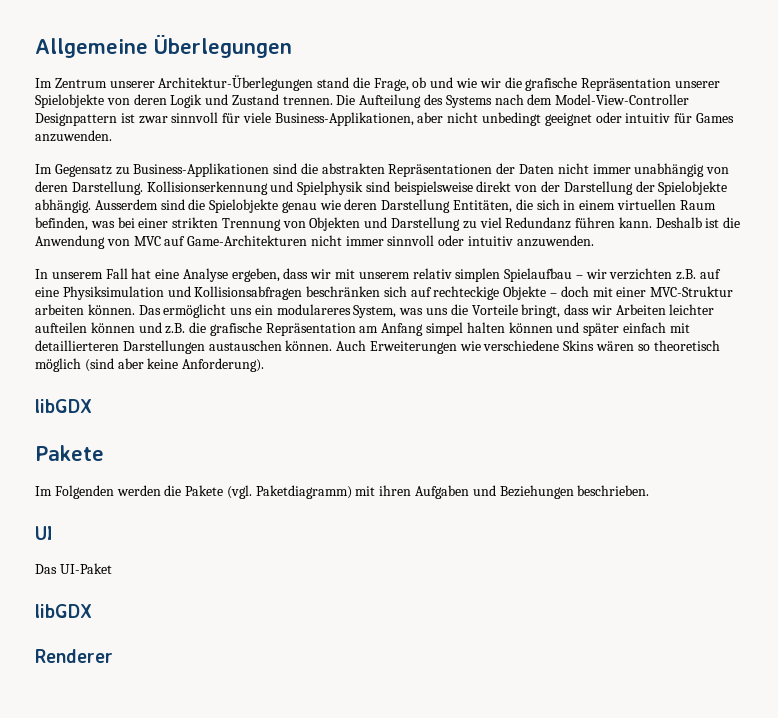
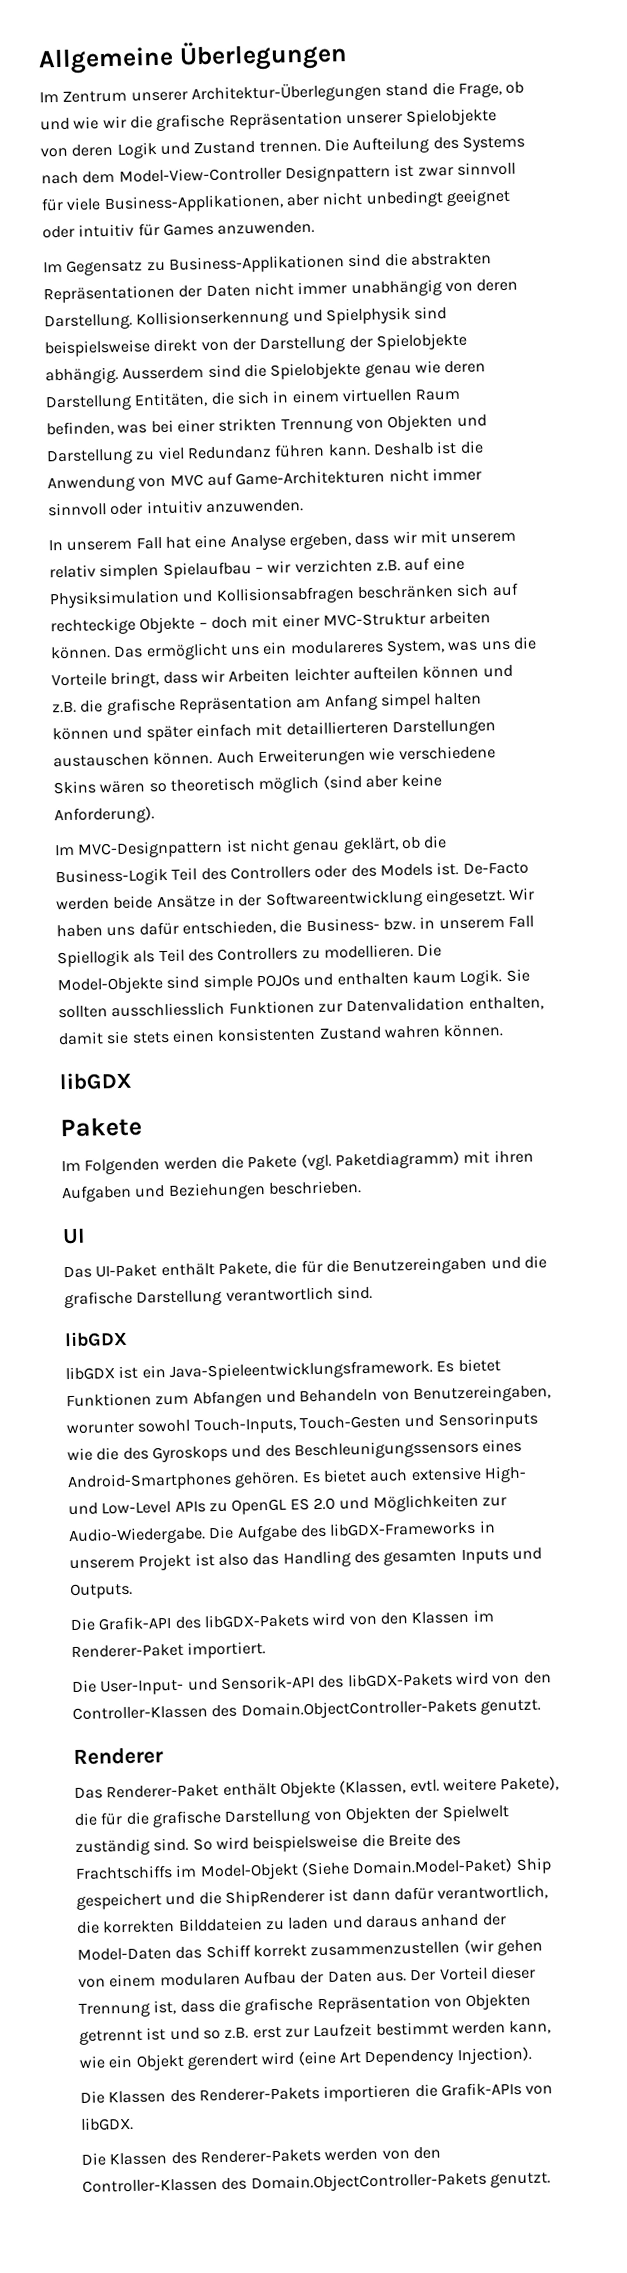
+ Im MVC-Designpattern ist nicht genau geklärt, ob die Business-Logik Teil des Controllers oder des Models ist. De-Facto werden beide Ansätze in der Softwareentwicklung eingesetzt. Wir haben uns dafür entschieden, die Business- bzw. in unserem Fall Spiellogik als Teil des Controllers zu modellieren. Die Model-Objekte sind simple POJOs und enthalten kaum Logik. Sie sollten ausschliesslich Funktionen zur Datenvalidation enthalten, damit sie stets einen konsistenten Zustand wahren können.
- Das UI-Paket
+ Das UI-Paket enthält Pakete, die für die Benutzereingaben und die grafische Darstellung verantwortlich sind.
  libGDX
+ libGDX ist ein Java-Spieleentwicklungsframework. Es bietet Funktionen zum Abfangen und Behandeln von Benutzereingaben, worunter sowohl Touch-Inputs, Touch-Gesten und Sensorinputs wie die des Gyroskops und des Beschleunigungssensors eines Android-Smartphones gehören. Es bietet auch extensive High- und Low-Level APIs zu OpenGL ES 2.0 und Möglichkeiten zur Audio-Wiedergabe. Die Aufgabe des libGDX-Frameworks in unserem Projekt ist also das Handling des gesamten Inputs und Outputs.
+ Die Grafik-API des libGDX-Pakets wird von den Klassen im Renderer-Paket importiert.
+ Die User-Input- und Sensorik-API des libGDX-Pakets wird von den Controller-Klassen des Domain.ObjectController-Pakets genutzt.
  Renderer
+ Das Renderer-Paket enthält Objekte (Klassen, evtl. weitere Pakete), die für die grafische Darstellung von Objekten der Spielwelt zuständig sind. So wird beispielsweise die Breite des Frachtschiffs im Model-Objekt (Siehe Domain.Model-Paket) Ship gespeichert und die ShipRenderer ist dann dafür verantwortlich, die korrekten Bilddateien zu laden und daraus anhand der Model-Daten das Schiff korrekt zusammenzustellen (wir gehen von einem modularen Aufbau der Daten aus. Der Vorteil dieser Trennung ist, dass die grafische Repräsentation von Objekten getrennt ist und so z.B. erst zur Laufzeit bestimmt werden kann, wie ein Objekt gerendert wird (eine Art Dependency Injection).
+ Die Klassen des Renderer-Pakets importieren die Grafik-APIs von libGDX.
+ Die Klassen des Renderer-Pakets werden von den Controller-Klassen des Domain.ObjectController-Pakets genutzt.

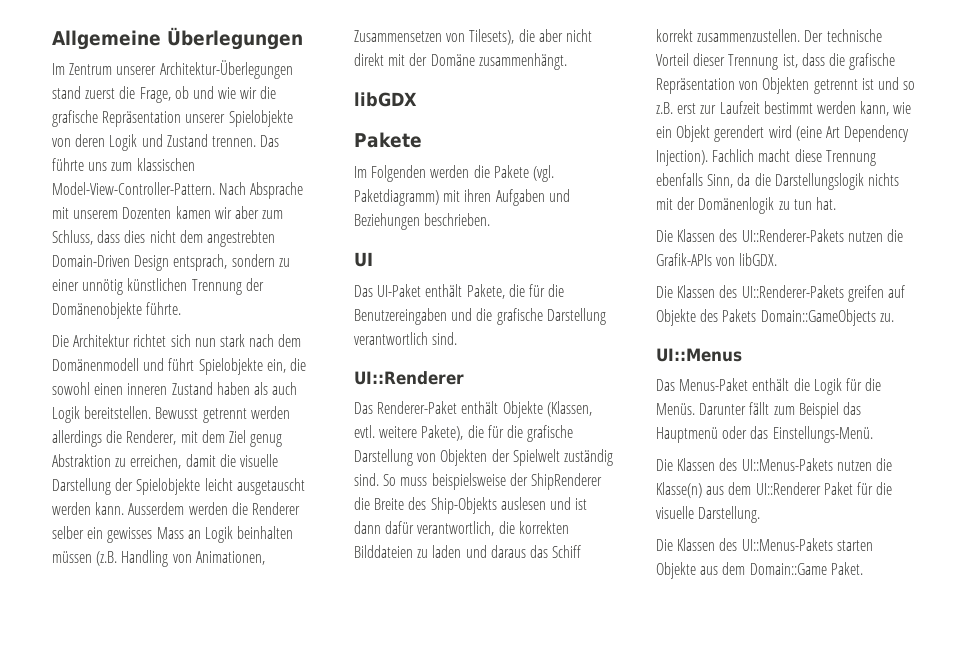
- Im Zentrum unserer Architektur-Überlegungen stand die Frage, ob und wie wir die grafische Repräsentation unserer Spielobjekte von deren Logik und Zustand trennen.
+ Im Zentrum unserer Architektur-Überlegungen stand zuerst die Frage, ob und wie wir die grafische Repräsentation unserer Spielobjekte von deren Logik und Zustand trennen.
- Die Aufteilung des Systems nach dem Model-View-Controller Designpattern ist zwar sinnvoll für viele Business-Applikationen, aber nicht unbedingt geeignet oder intuitiv für Games anzuwenden.
- Im Gegensatz zu Business-Applikationen sind die abstrakten Repräsentationen der Daten nicht immer unabhängig von deren Darstellung. Kollisionserkennung und Spielphysik sind beispielsweise direkt von der Darstellung der Spielobjekte abhängig. Ausserdem sind die Spielobjekte genau wie deren Darstellung Entitäten, die sich in einem virtuellen Raum befinden, was bei einer strikten Trennung von Objekten und Darstellung zu viel Redundanz führen kann. Deshalb ist die Anwendung von MVC auf Game-Architekturen nicht immer sinnvoll oder intuitiv anzuwenden.
- In unserem Fall hat eine Analyse ergeben, dass wir mit unserem relativ simplen Spielaufbau – wir verzichten z.B. auf eine Physiksimulation und Kollisionsabfragen beschränken sich auf rechteckige Objekte – doch mit einer MVC-Struktur arbeiten können. Das ermöglicht uns ein modulareres System, was uns die Vorteile bringt, dass wir Arbeiten leichter aufteilen können und z.B. die grafische Repräsentation am Anfang simpel halten können und später einfach mit detaillierteren Darstellungen austauschen können. Auch Erweiterungen wie verschiedene Skins wären so theoretisch möglich (sind aber keine Anforderung).
- Im MVC-Designpattern ist nicht genau geklärt, ob die Business-Logik Teil des Controllers oder des Models ist. De-Facto werden beide Ansätze in der Softwareentwicklung eingesetzt. Wir haben uns dafür entschieden, die Business- bzw. in unserem Fall Spiellogik als Teil des Controllers zu modellieren. Die Model-Objekte sind simple POJOs und enthalten kaum Logik. Sie sollten ausschliesslich Funktionen zur Datenvalidation enthalten, damit sie stets einen konsistenten Zustand wahren können.
+ Das führte uns zum klassischen Model-View-Controller-Pattern. Nach Absprache mit unserem Dozenten kamen wir aber zum Schluss, dass dies nicht dem angestrebten Domain-Driven Design entsprach, sondern zu einer unnötig künstlichen Trennung der Domänenobjekte führte.
+ Die Architektur richtet sich nun stark nach dem Domänenmodell und führt Spielobjekte ein, die sowohl einen inneren Zustand haben als auch Logik bereitstellen. Bewusst getrennt werden allerdings die Renderer, mit dem Ziel genug Abstraktion zu erreichen, damit die visuelle Darstellung der Spielobjekte leicht ausgetauscht werden kann. Ausserdem werden die Renderer selber ein gewisses Mass an Logik beinhalten müssen (z.B. Handling von Animationen, Zusammensetzen von Tilesets), die aber nicht direkt mit der Domäne zusammenhängt.
  Das UI-Paket enthält Pakete, die für die Benutzereingaben und die grafische Darstellung verantwortlich sind.
- libGDX
- libGDX ist ein Java-Spieleentwicklungsframework. Es bietet Funktionen zum Abfangen und Behandeln von Benutzereingaben, worunter sowohl Touch-Inputs, Touch-Gesten und Sensorinputs wie die des Gyroskops und des Beschleunigungssensors eines Android-Smartphones gehören. Es bietet auch extensive High- und Low-Level APIs zu OpenGL ES 2.0 und Möglichkeiten zur Audio-Wiedergabe. Die Aufgabe des libGDX-Frameworks in unserem Projekt ist also das Handling des gesamten Inputs und Outputs.
- Die Grafik-API des libGDX-Pakets wird von den Klassen im Renderer-Paket importiert.
- Die User-Input- und Sensorik-API des libGDX-Pakets wird von den Controller-Klassen des Domain.ObjectController-Pakets genutzt.
- Renderer
+ UI::Renderer
- So wird beispielsweise die Breite des Frachtschiffs im Model-Objekt (Siehe Domain.Model-Paket) Ship gespeichert und die ShipRenderer ist dann dafür verantwortlich, die korrekten Bilddateien zu laden und daraus anhand der Model-Daten das Schiff korrekt zusammenzustellen (wir gehen von einem modularen Aufbau der Daten aus. Der Vorteil dieser Trennung ist, dass die grafische Repräsentation von Objekten getrennt ist und so z.B. erst zur Laufzeit bestimmt werden kann, wie ein Objekt gerendert wird (eine Art Dependency Injection).
- Die Klassen des Renderer-Pakets importieren die Grafik-APIs von libGDX.
+ So muss beispielsweise der ShipRenderer die Breite des Ship-Objekts auslesen und ist dann dafür verantwortlich, die korrekten Bilddateien zu laden und daraus das Schiff korrekt zusammenzustellen. Der technische Vorteil dieser Trennung ist, dass die grafische Repräsentation von Objekten getrennt ist und so z.B. erst zur Laufzeit bestimmt werden kann, wie ein Objekt gerendert wird (eine Art Dependency Injection). Fachlich macht diese Trennung ebenfalls Sinn, da die Darstellungslogik nichts mit der Domänenlogik zu tun hat.
+ Die Klassen des UI::Renderer-Pakets nutzen die Grafik-APIs von libGDX.
- Die Klassen des Renderer-Pakets werden von den Controller-Klassen des Domain.ObjectController-Pakets genutzt.
+ Die Klassen des UI::Renderer-Pakets greifen auf Objekte des Pakets Domain::GameObjects zu.
+ UI::Menus
+ Das Menus-Paket enthält die Logik für die Menüs. Darunter fällt zum Beispiel das Hauptmenü oder das Einstellungs-Menü.
+ Die Klassen des UI::Menus-Pakets nutzen die Klasse(n) aus dem UI::Renderer Paket für die visuelle Darstellung.
+ Die Klassen des UI::Menus-Pakets starten Objekte aus dem Domain::Game Paket.

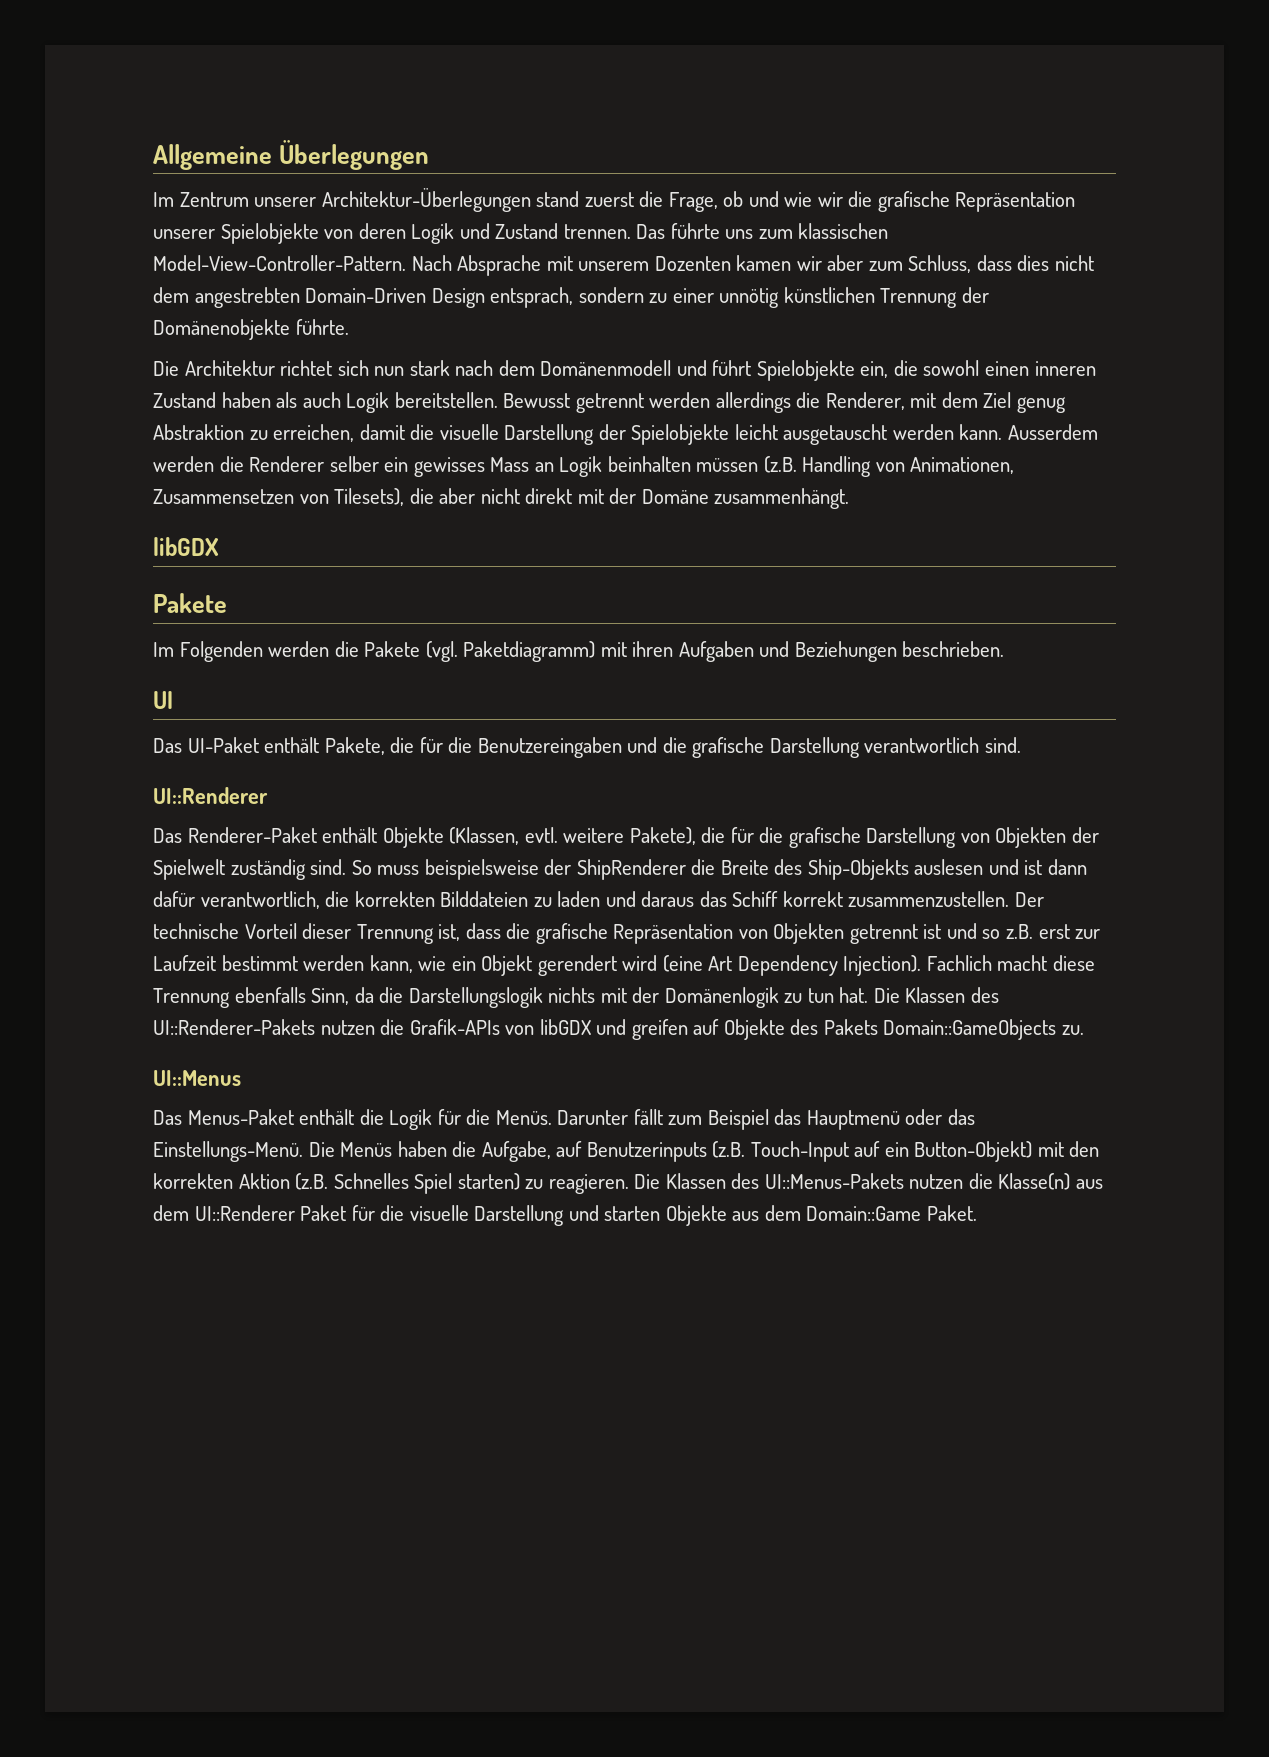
- Fachlich macht diese Trennung ebenfalls Sinn, da die Darstellungslogik nichts mit der Domänenlogik zu tun hat.
- Die Klassen des UI::Renderer-Pakets nutzen die Grafik-APIs von libGDX.
- Die Klassen des UI::Renderer-Pakets greifen auf Objekte des Pakets Domain::GameObjects zu.
+ Fachlich macht diese Trennung ebenfalls Sinn, da die Darstellungslogik nichts mit der Domänenlogik zu tun hat. Die Klassen des UI::Renderer-Pakets nutzen die Grafik-APIs von libGDX und greifen auf Objekte des Pakets Domain::GameObjects zu.
- Darunter fällt zum Beispiel das Hauptmenü oder das Einstellungs-Menü.
- Die Klassen des UI::Menus-Pakets nutzen die Klasse(n) aus dem UI::Renderer Paket für die visuelle Darstellung.
- Die Klassen des UI::Menus-Pakets starten Objekte aus dem Domain::Game Paket.
+ Darunter fällt zum Beispiel das Hauptmenü oder das Einstellungs-Menü. Die Menüs haben die Aufgabe, auf Benutzerinputs (z.B. Touch-Input auf ein Button-Objekt) mit den korrekten Aktion (z.B. Schnelles Spiel starten) zu reagieren. Die Klassen des UI::Menus-Pakets nutzen die Klasse(n) aus dem UI::Renderer Paket für die visuelle Darstellung und starten Objekte aus dem Domain::Game Paket.

